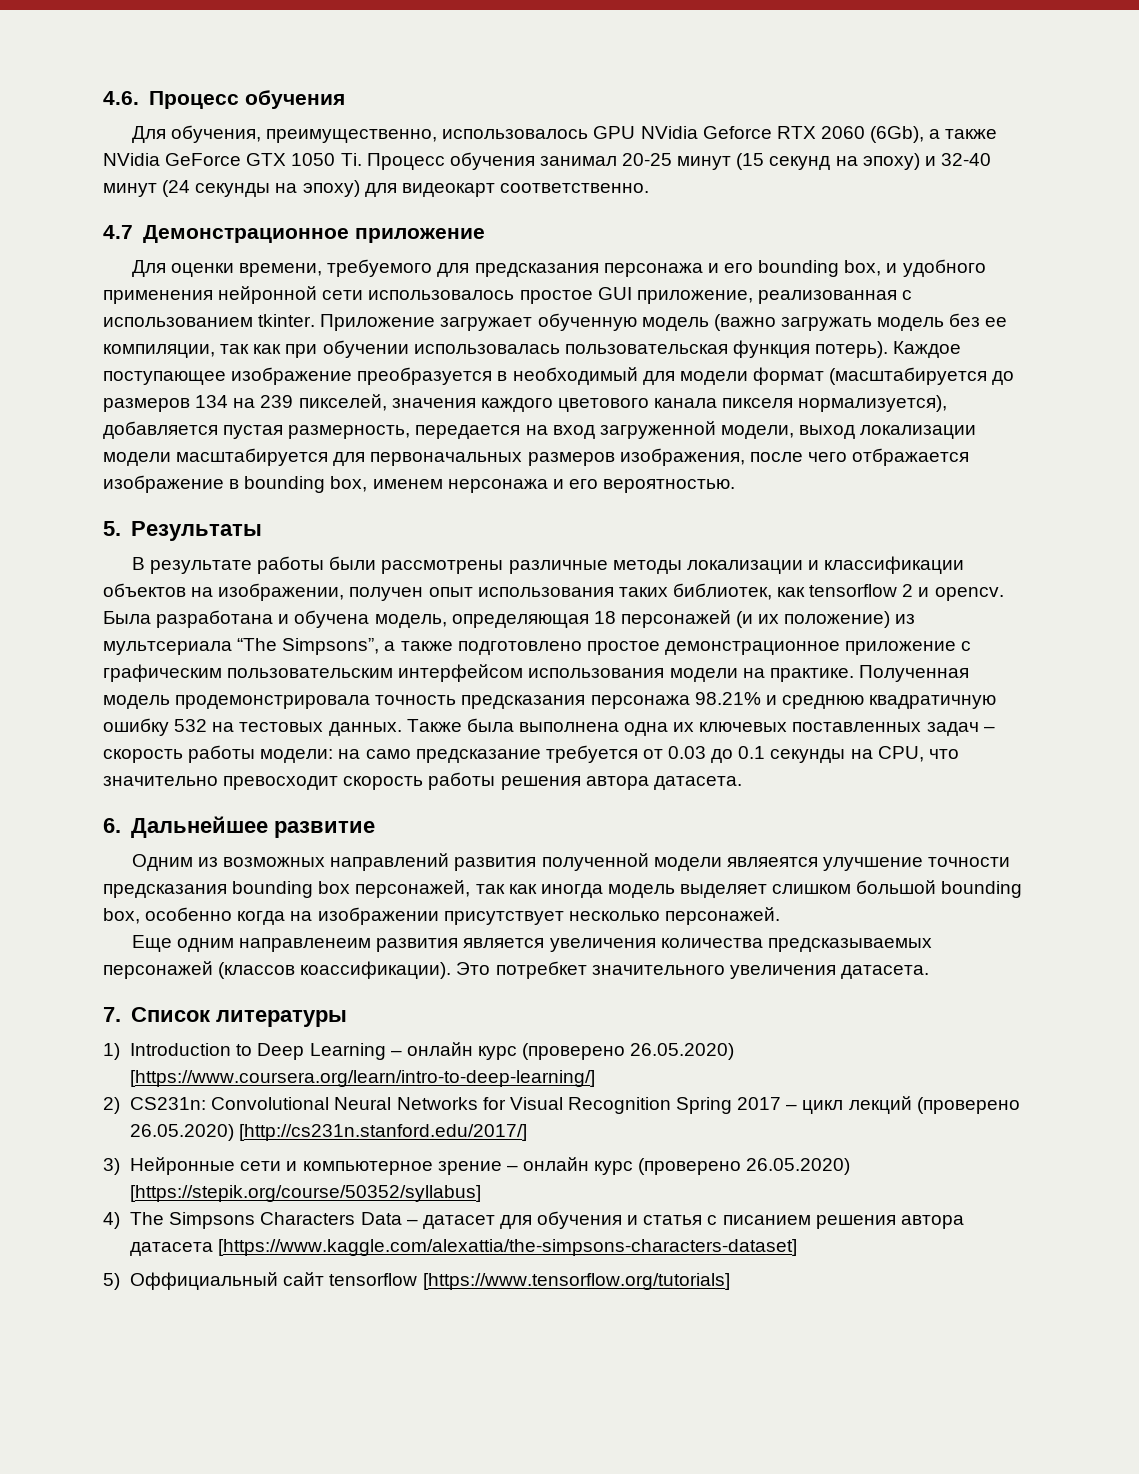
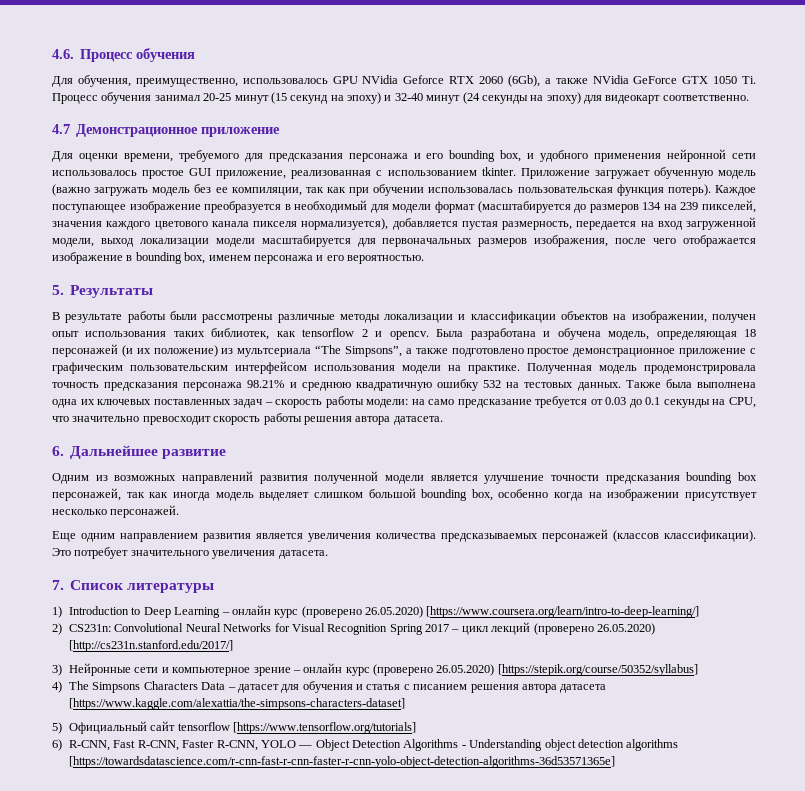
- Каждое поступающее изображение преобразуется в необходимый для модели формат (масштабируется до размеров 134 на 239 пикселей, значения каждого цветового канала пикселя нормализуется), добавляется пустая размерность, передается на вход загруженной модели, выход локализации модели масштабируется для первоначальных размеров изображения, после чего отбражается изображение в bounding box, именем нерсонажа и его вероятностью.
+ Каждое поступающее изображение преобразуется в необходимый для модели формат (масштабируется до размеров 134 на 239 пикселей, значения каждого цветового канала пикселя нормализуется), добавляется пустая размерность, передается на вход загруженной модели, выход локализации модели масштабируется для первоначальных размеров изображения, после чего отображается изображение в bounding box, именем персонажа и его вероятностью.
- Одним из возможных направлений развития полученной модели являеятся улучшение точности предсказания bounding box персонажей, так как иногда модель выделяет слишком большой bounding box, особенно когда на изображении присутствует несколько персонажей.
+ Одним из возможных направлений развития полученной модели является улучшение точности предсказания bounding box персонажей, так как иногда модель выделяет слишком большой bounding box, особенно когда на изображении присутствует несколько персонажей.
- Еще одним направленеим развития является увеличения количества предсказываемых персонажей (классов коассификации). Это потребкет значительного увеличения датасета.
+ Еще одним направлением развития является увеличения количества предсказываемых персонажей (классов классификации). Это потребует значительного увеличения датасета.
- 5) Оффициальный сайт tensorflow [https://www.tensorflow.org/tutorials]
+ 5) Официальный сайт tensorflow [https://www.tensorflow.org/tutorials]
+ 6) R-CNN, Fast R-CNN, Faster R-CNN, YOLO — Object Detection Algorithms - Understanding object detection algorithms [https://towardsdatascience.com/r-cnn-fast-r-cnn-faster-r-cnn-yolo-object-detection-algorithms-36d53571365e]

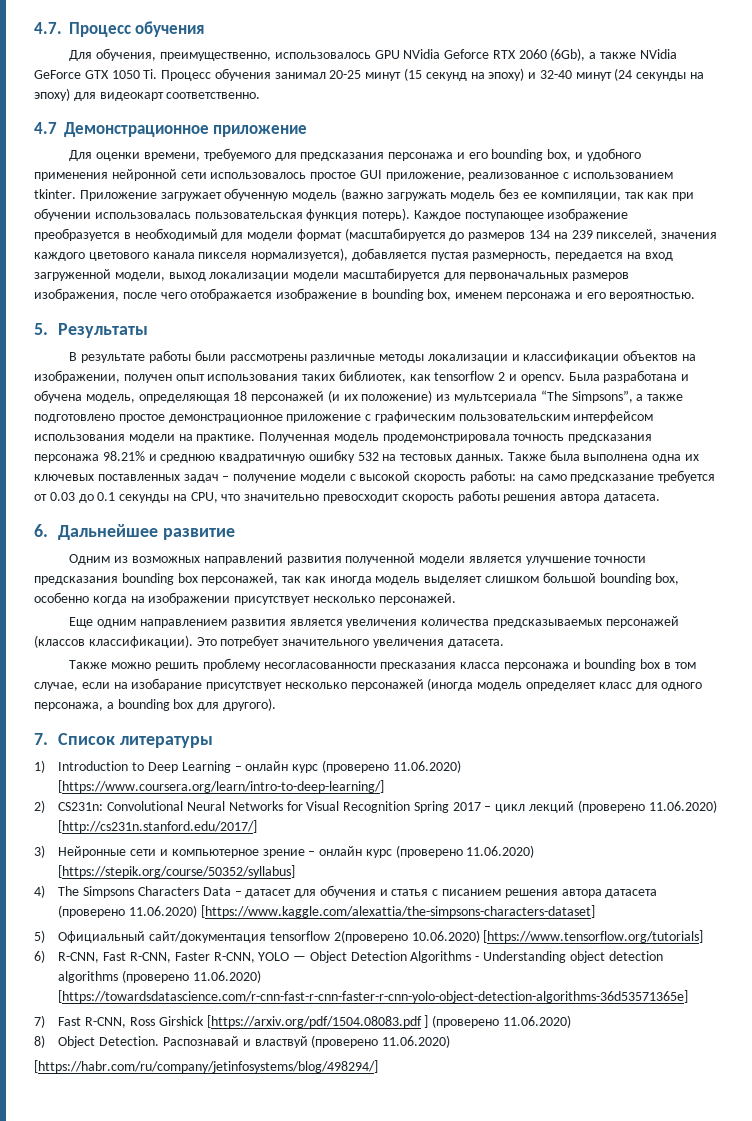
- 4.6. Процесс обучения
+ 4.7. Процесс обучения
- Для оценки времени, требуемого для предсказания персонажа и его bounding box, и удобного применения нейронной сети использовалось простое GUI приложение, реализованная с использованием tkinter.
+ Для оценки времени, требуемого для предсказания персонажа и его bounding box, и удобного применения нейронной сети использовалось простое GUI приложение, реализованное с использованием tkinter.
- Также была выполнена одна их ключевых поставленных задач – скорость работы модели: на само предсказание требуется от 0.03 до 0.1 секунды на CPU, что значительно превосходит скорость работы решения автора датасета.
+ Также была выполнена одна их ключевых поставленных задач – получение модели с высокой скорость работы: на само предсказание требуется от 0.03 до 0.1 секунды на CPU, что значительно превосходит скорость работы решения автора датасета.
+ Также можно решить проблему несогласованности пресказания класса персонажа и bounding box в том случае, если на изобарание присутствует несколько персонажей (иногда модель определяет класс для одного персонажа, а bounding box для другого).
- 1) Introduction to Deep Learning – онлайн курс (проверено 26.05.2020) [https://www.coursera.org/learn/intro-to-deep-learning/]
+ 1) Introduction to Deep Learning – онлайн курс (проверено 11.06.2020) [https://www.coursera.org/learn/intro-to-deep-learning/]
- 2) CS231n: Convolutional Neural Networks for Visual Recognition Spring 2017 – цикл лекций (проверено 26.05.2020) [http://cs231n.stanford.edu/2017/]
+ 2) CS231n: Convolutional Neural Networks for Visual Recognition Spring 2017 – цикл лекций (проверено 11.06.2020) [http://cs231n.stanford.edu/2017/]
- 3) Нейронные сети и компьютерное зрение – онлайн курс (проверено 26.05.2020) [https://stepik.org/course/50352/syllabus]
+ 3) Нейронные сети и компьютерное зрение – онлайн курс (проверено 11.06.2020) [https://stepik.org/course/50352/syllabus]
- 4) The Simpsons Characters Data – датасет для обучения и статья с писанием решения автора датасета [https://www.kaggle.com/alexattia/the-simpsons-characters-dataset]
+ 4) The Simpsons Characters Data – датасет для обучения и статья с писанием решения автора датасета (проверено 11.06.2020) [https://www.kaggle.com/alexattia/the-simpsons-characters-dataset]
- 5) Официальный сайт tensorflow [https://www.tensorflow.org/tutorials]
+ 5) Официальный сайт/документация tensorflow 2(проверено 10.06.2020) [https://www.tensorflow.org/tutorials]
- 6) R-CNN, Fast R-CNN, Faster R-CNN, YOLO — Object Detection Algorithms - Understanding object detection algorithms [https://towardsdatascience.com/r-cnn-fast-r-cnn-faster-r-cnn-yolo-object-detection-algorithms-36d53571365e]
+ 6) R-CNN, Fast R-CNN, Faster R-CNN, YOLO — Object Detection Algorithms - Understanding object detection algorithms (проверено 11.06.2020) [https://towardsdatascience.com/r-cnn-fast-r-cnn-faster-r-cnn-yolo-object-detection-algorithms-36d53571365e]
+ 7) Fast R-CNN, Ross Girshick [https://arxiv.org/pdf/1504.08083.pdf ] (проверено 11.06.2020)
+ 8) Object Detection. Распознавай и властвуй (проверено 11.06.2020)
+ [https://habr.com/ru/company/jetinfosystems/blog/498294/]

